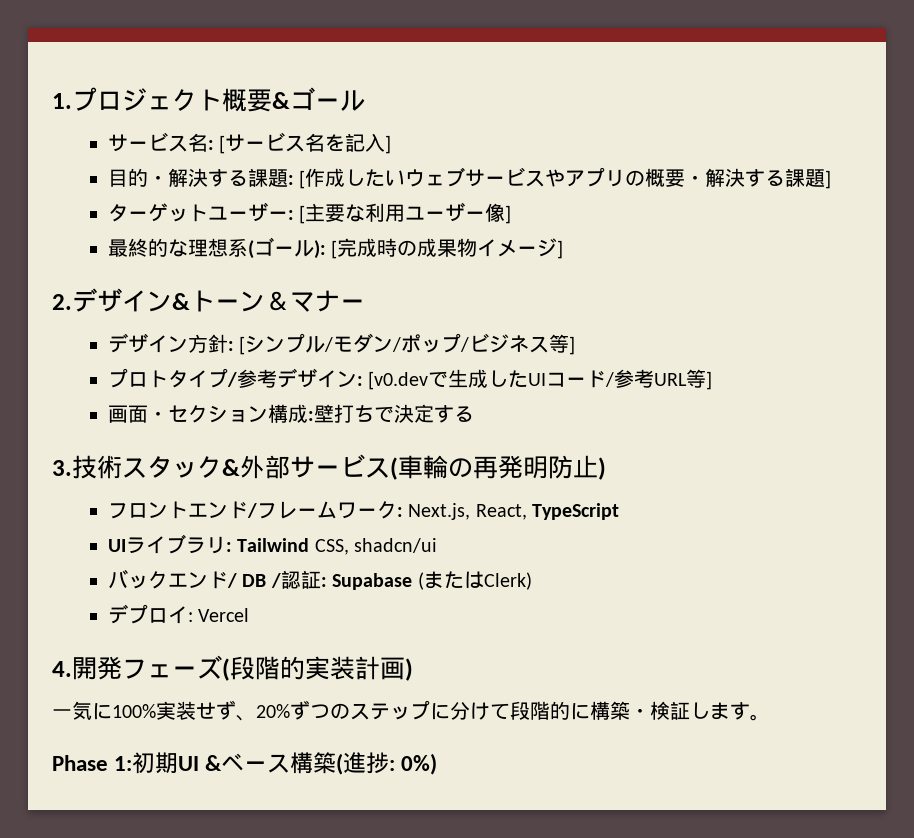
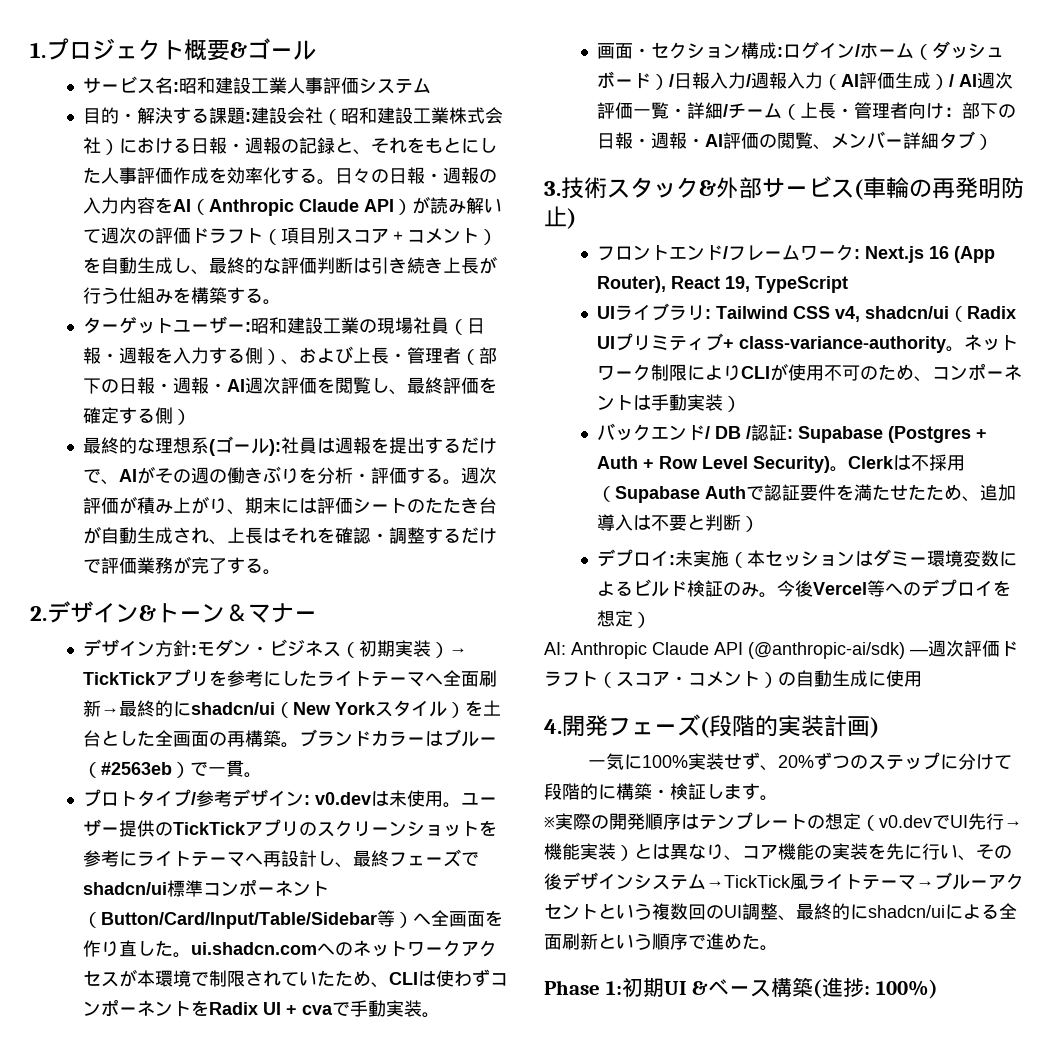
- サービス名: [サービス名を記入]
+ サービス名:昭和建設工業人事評価システム
- 目的・解決する課題: [作成したいウェブサービスやアプリの概要・解決する課題]
+ 目的・解決する課題:建設会社（昭和建設工業株式会社）における日報・週報の記録と、それをもとにした人事評価作成を効率化する。日々の日報・週報の入力内容をAI（Anthropic Claude API）が読み解いて週次の評価ドラフト（項目別スコア＋コメント）を自動生成し、最終的な評価判断は引き続き上長が行う仕組みを構築する。
- ターゲットユーザー: [主要な利用ユーザー像]
+ ターゲットユーザー:昭和建設工業の現場社員（日報・週報を入力する側）、および上長・管理者（部下の日報・週報・AI週次評価を閲覧し、最終評価を確定する側）
- 最終的な理想系(ゴール): [完成時の成果物イメージ]
+ 最終的な理想系(ゴール):社員は週報を提出するだけで、AIがその週の働きぶりを分析・評価する。週次評価が積み上がり、期末には評価シートのたたき台が自動生成され、上長はそれを確認・調整するだけで評価業務が完了する。
- デザイン方針: [シンプル/モダン/ポップ/ビジネス等]
+ デザイン方針:モダン・ビジネス（初期実装）→ TickTickアプリを参考にしたライトテーマへ全面刷新→最終的にshadcn/ui（New Yorkスタイル）を土台とした全画面の再構築。ブランドカラーはブルー（#2563eb）で一貫。
- プロトタイプ/参考デザイン: [v0.devで生成したUIコード/参考URL等]
+ プロトタイプ/参考デザイン: v0.devは未使用。ユーザー提供のTickTickアプリのスクリーンショットを参考にライトテーマへ再設計し、最終フェーズでshadcn/ui標準コンポーネント（Button/Card/Input/Table/Sidebar等）へ全画面を作り直した。ui.shadcn.comへのネットワークアクセスが本環境で制限されていたため、CLIは使わずコンポーネントをRadix UI + cvaで手動実装。
- 画面・セクション構成:壁打ちで決定する
+ 画面・セクション構成:ログイン/ホーム（ダッシュボード）/日報入力/週報入力（AI評価生成）/ AI週次評価一覧・詳細/チーム（上長・管理者向け：部下の日報・週報・AI評価の閲覧、メンバー詳細タブ）
- フロントエンド/フレームワーク: Next.js, React, TypeScript
+ フロントエンド/フレームワーク: Next.js 16 (App Router), React 19, TypeScript
- UIライブラリ: Tailwind CSS, shadcn/ui
+ UIライブラリ: Tailwind CSS v4, shadcn/ui（Radix UIプリミティブ+ class-variance-authority。ネットワーク制限によりCLIが使用不可のため、コンポーネントは手動実装）
- バックエンド/ DB /認証: Supabase (またはClerk)
- デプロイ: Vercel
+ バックエンド/ DB /認証: Supabase (Postgres + Auth + Row Level Security)。Clerkは不採用（Supabase Authで認証要件を満たせたため、追加導入は不要と判断）
+ デプロイ:未実施（本セッションはダミー環境変数によるビルド検証のみ。今後Vercel等へのデプロイを想定）
+ AI: Anthropic Claude API (@anthropic-ai/sdk) —週次評価ドラフト（スコア・コメント）の自動生成に使用
+ ※実際の開発順序はテンプレートの想定（v0.devでUI先行→機能実装）とは異なり、コア機能の実装を先に行い、その後デザインシステム→TickTick風ライトテーマ→ブルーアクセントという複数回のUI調整、最終的にshadcn/uiによる全面刷新という順序で進めた。
- Phase 1:初期UI &ベース構築(進捗: 0%)
+ Phase 1:初期UI &ベース構築(進捗: 100%)

